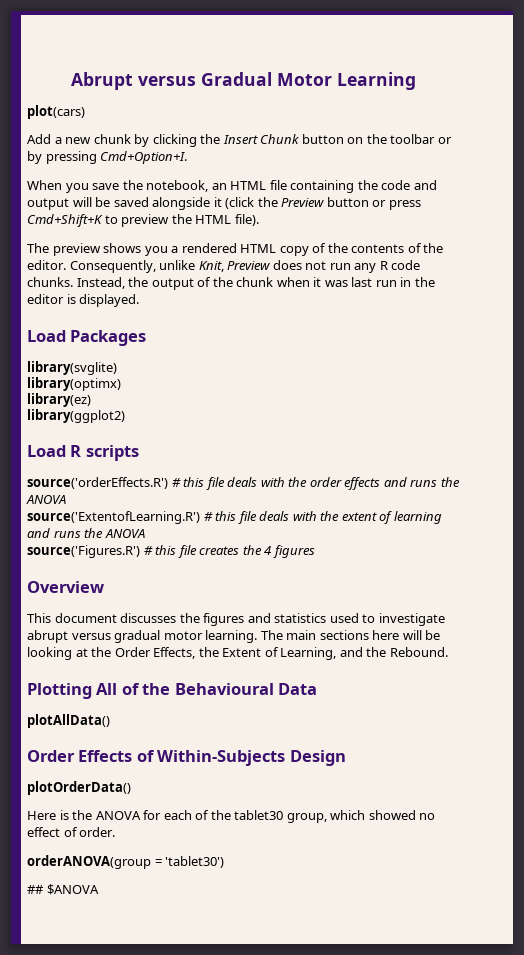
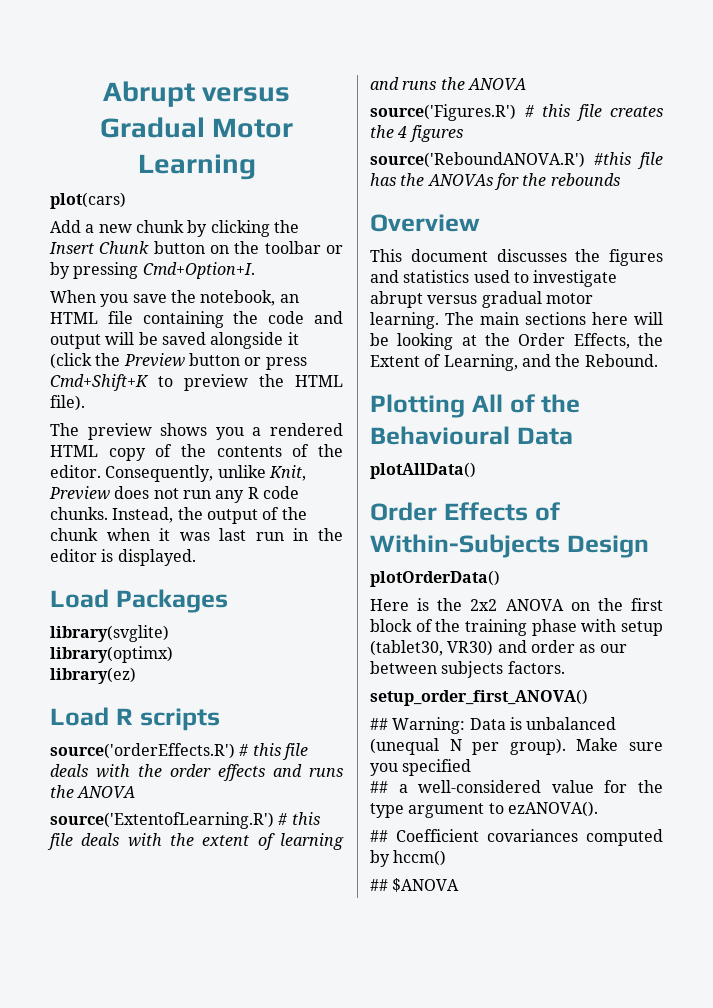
- library(ggplot2)
+ source('ReboundANOVA.R') #this file has the ANOVAs for the rebounds
- Here is the ANOVA for each of the tablet30 group, which showed no effect of order.
- orderANOVA(group = 'tablet30')
+ Here is the 2x2 ANOVA on the first block of the training phase with setup (tablet30, VR30) and order as our between subjects factors.
+ setup_order_first_ANOVA()
+ ## Warning: Data is unbalanced (unequal N per group). Make sure you specified
+ ## a well-considered value for the type argument to ezANOVA().
+ ## Coefficient covariances computed by hccm()

